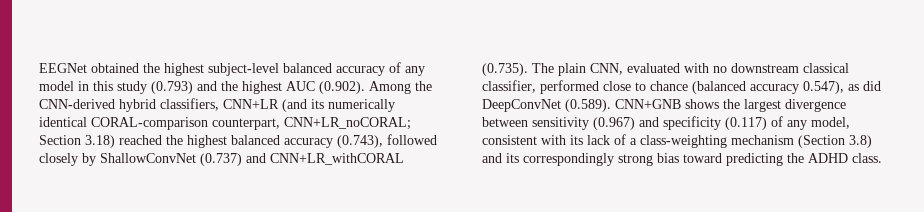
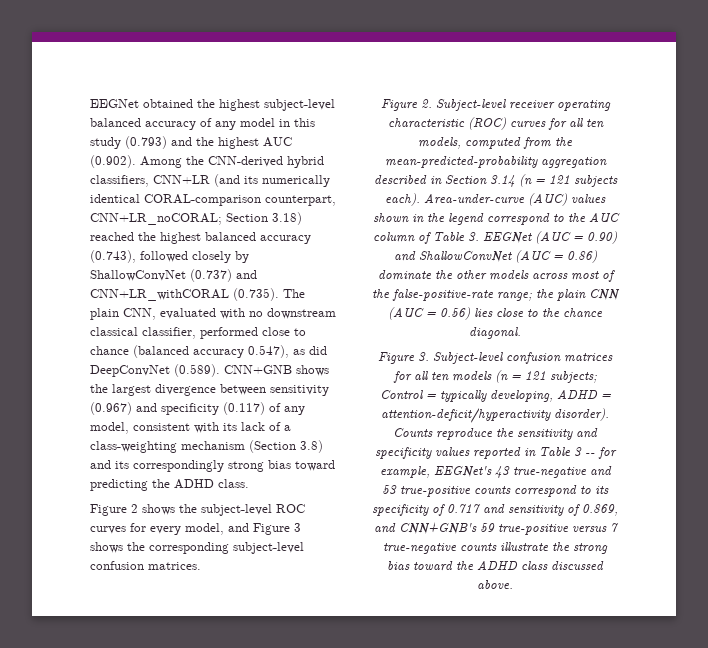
+ Figure 2 shows the subject-level ROC curves for every model, and Figure 3 shows the corresponding subject-level confusion matrices.
+ Figure 2. Subject-level receiver operating characteristic (ROC) curves for all ten models, computed from the mean-predicted-probability aggregation described in Section 3.14 (n = 121 subjects each). Area-under-curve (AUC) values shown in the legend correspond to the AUC column of Table 3. EEGNet (AUC = 0.90) and ShallowConvNet (AUC = 0.86) dominate the other models across most of the false-positive-rate range; the plain CNN (AUC = 0.56) lies close to the chance diagonal.
+ Figure 3. Subject-level confusion matrices for all ten models (n = 121 subjects; Control = typically developing, ADHD = attention-deficit/hyperactivity disorder). Counts reproduce the sensitivity and specificity values reported in Table 3 -- for example, EEGNet's 43 true-negative and 53 true-positive counts correspond to its specificity of 0.717 and sensitivity of 0.869, and CNN+GNB's 59 true-positive versus 7 true-negative counts illustrate the strong bias toward the ADHD class discussed above.

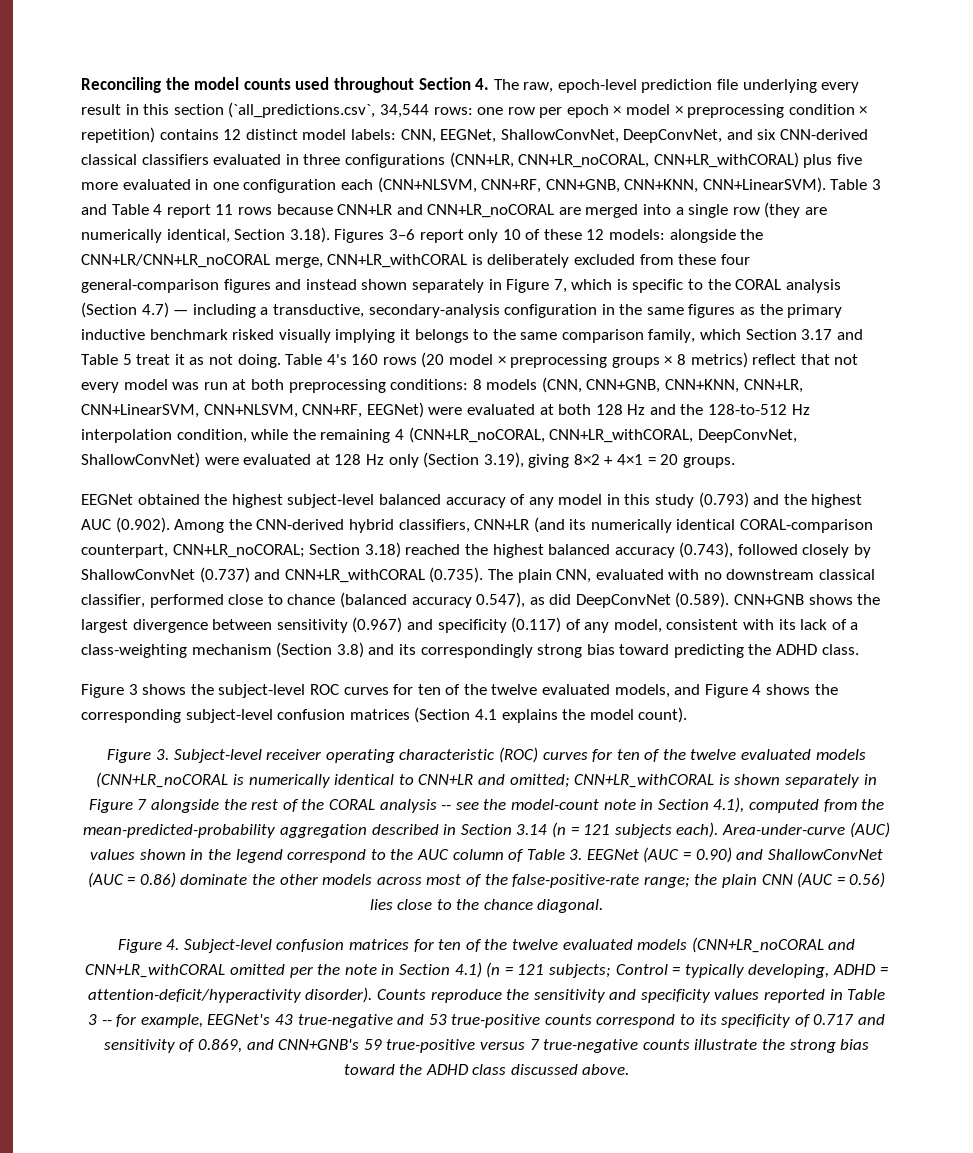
+ Reconciling the model counts used throughout Section 4. The raw, epoch-level prediction file underlying every result in this section (`all_predictions.csv`, 34,544 rows: one row per epoch × model × preprocessing condition × repetition) contains 12 distinct model labels: CNN, EEGNet, ShallowConvNet, DeepConvNet, and six CNN-derived classical classifiers evaluated in three configurations (CNN+LR, CNN+LR_noCORAL, CNN+LR_withCORAL) plus five more evaluated in one configuration each (CNN+NLSVM, CNN+RF, CNN+GNB, CNN+KNN, CNN+LinearSVM). Table 3 and Table 4 report 11 rows because CNN+LR and CNN+LR_noCORAL are merged into a single row (they are numerically identical, Section 3.18). Figures 3–6 report only 10 of these 12 models: alongside the CNN+LR/CNN+LR_noCORAL merge, CNN+LR_withCORAL is deliberately excluded from these four general-comparison figures and instead shown separately in Figure 7, which is specific to the CORAL analysis (Section 4.7) — including a transductive, secondary-analysis configuration in the same figures as the primary inductive benchmark risked visually implying it belongs to the same comparison family, which Section 3.17 and Table 5 treat it as not doing. Table 4's 160 rows (20 model × preprocessing groups × 8 metrics) reflect that not every model was run at both preprocessing conditions: 8 models (CNN, CNN+GNB, CNN+KNN, CNN+LR, CNN+LinearSVM, CNN+NLSVM, CNN+RF, EEGNet) were evaluated at both 128 Hz and the 128-to-512 Hz interpolation condition, while the remaining 4 (CNN+LR_noCORAL, CNN+LR_withCORAL, DeepConvNet, ShallowConvNet) were evaluated at 128 Hz only (Section 3.19), giving 8×2 + 4×1 = 20 groups.
- Figure 2 shows the subject-level ROC curves for every model, and Figure 3 shows the corresponding subject-level confusion matrices.
- Figure 2. Subject-level receiver operating characteristic (ROC) curves for all ten models, computed from the mean-predicted-probability aggregation described in Section 3.14 (n = 121 subjects each).
+ Figure 3 shows the subject-level ROC curves for ten of the twelve evaluated models, and Figure 4 shows the corresponding subject-level confusion matrices (Section 4.1 explains the model count).
+ Figure 3. Subject-level receiver operating characteristic (ROC) curves for ten of the twelve evaluated models (CNN+LR_noCORAL is numerically identical to CNN+LR and omitted; CNN+LR_withCORAL is shown separately in Figure 7 alongside the rest of the CORAL analysis -- see the model-count note in Section 4.1), computed from the mean-predicted-probability aggregation described in Section 3.14 (n = 121 subjects each).
- Figure 3. Subject-level confusion matrices for all ten models (n = 121 subjects; Control = typically developing, ADHD = attention-deficit/hyperactivity disorder).
+ Figure 4. Subject-level confusion matrices for ten of the twelve evaluated models (CNN+LR_noCORAL and CNN+LR_withCORAL omitted per the note in Section 4.1) (n = 121 subjects; Control = typically developing, ADHD = attention-deficit/hyperactivity disorder).

